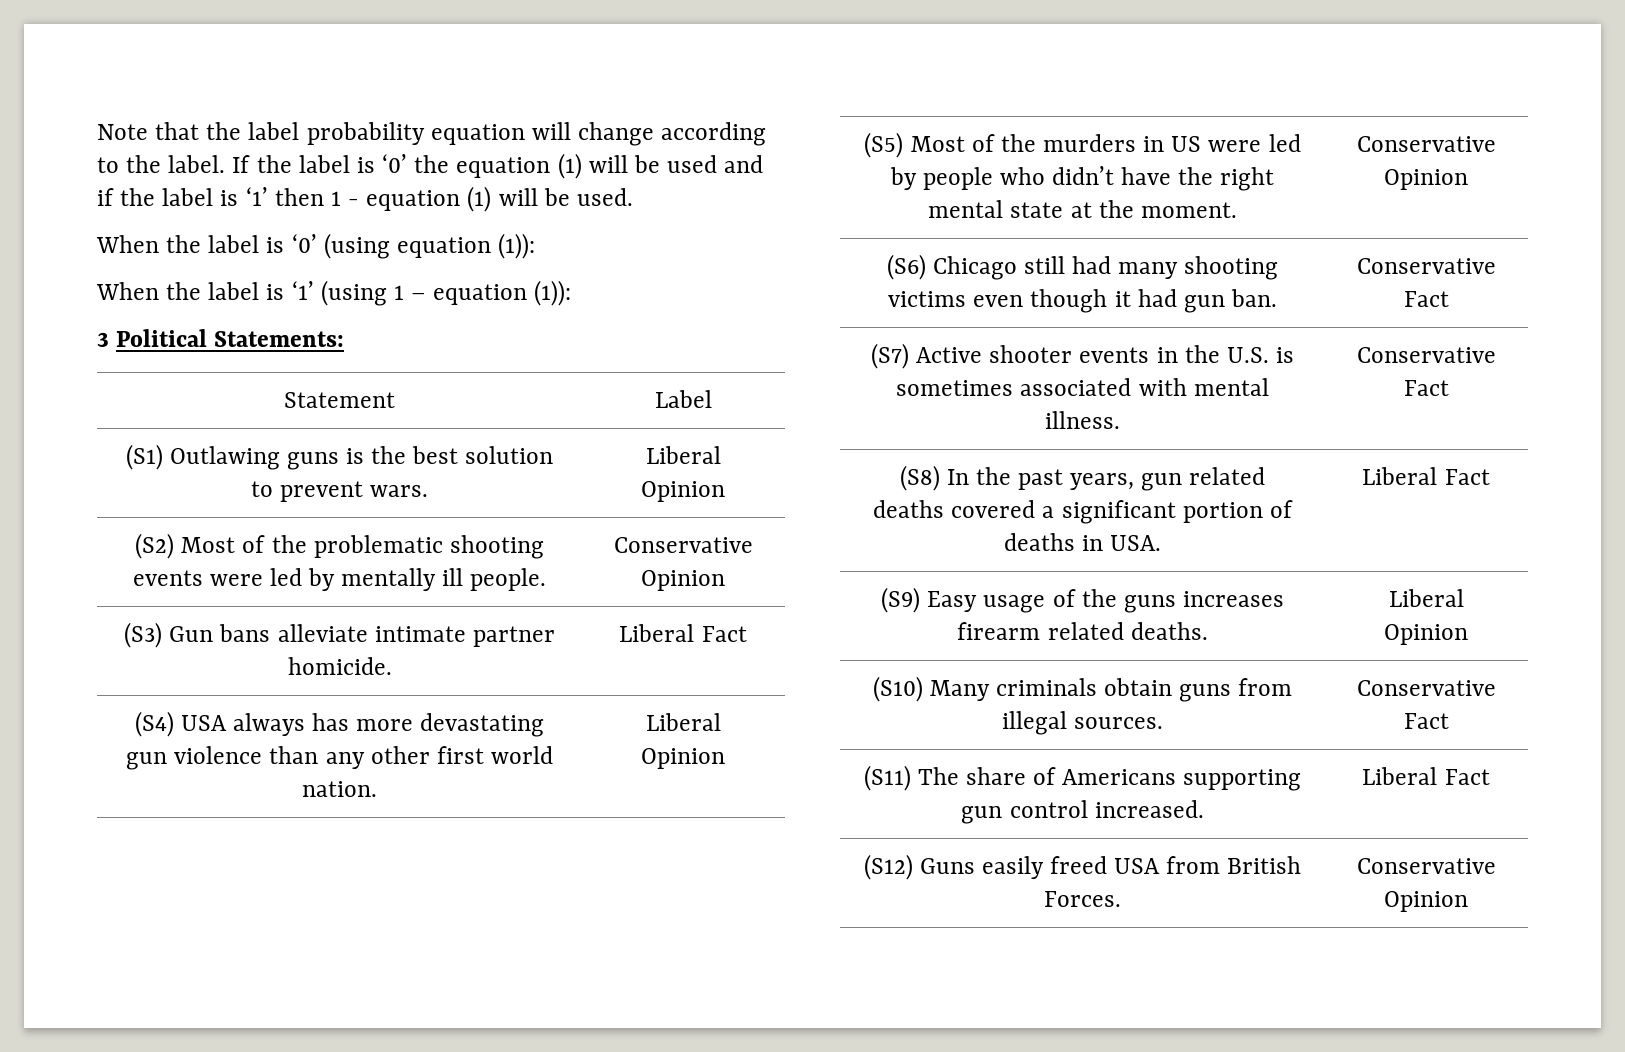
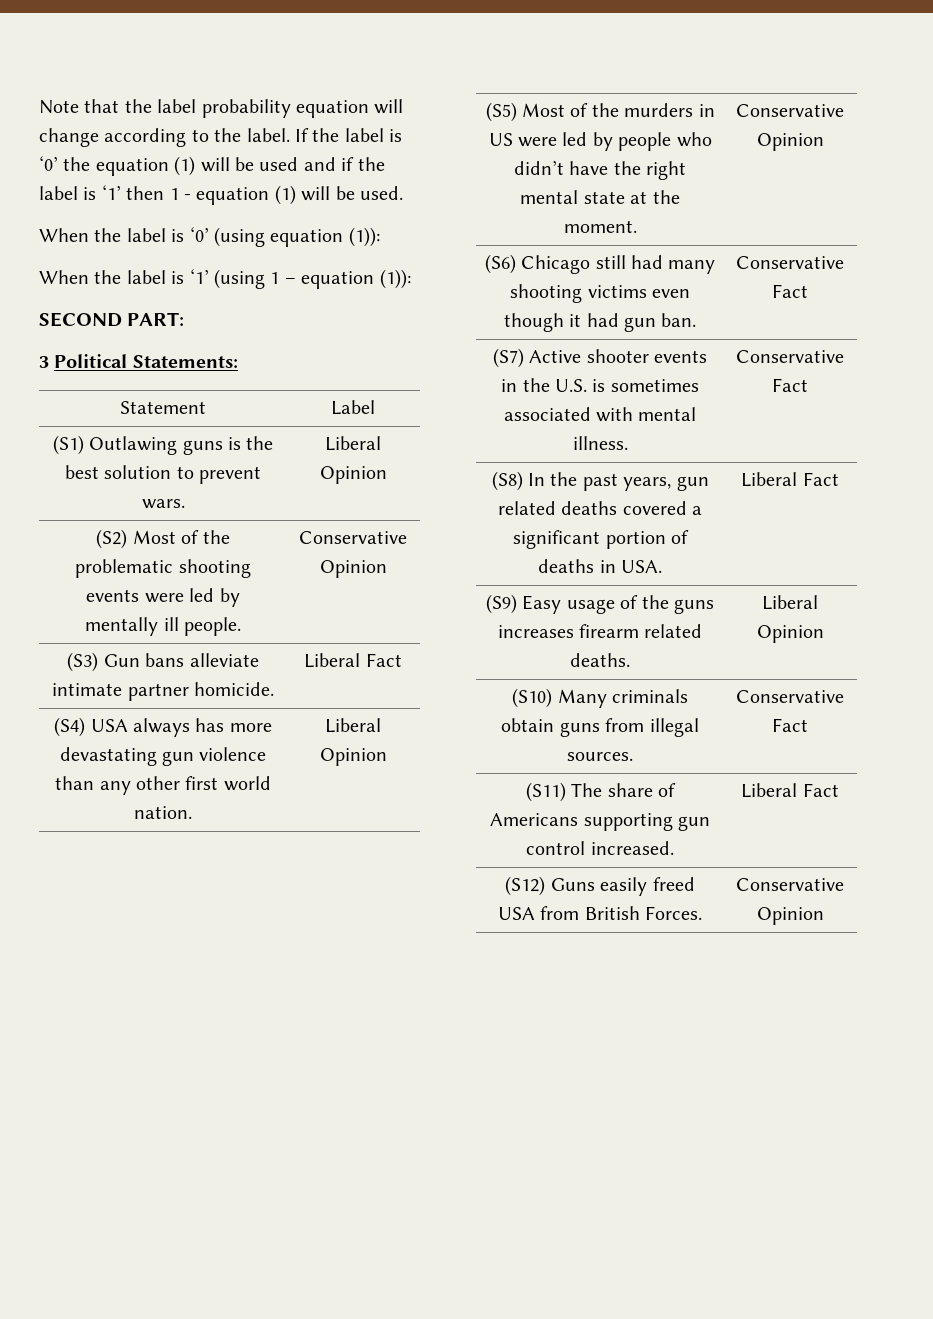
+ SECOND PART:

